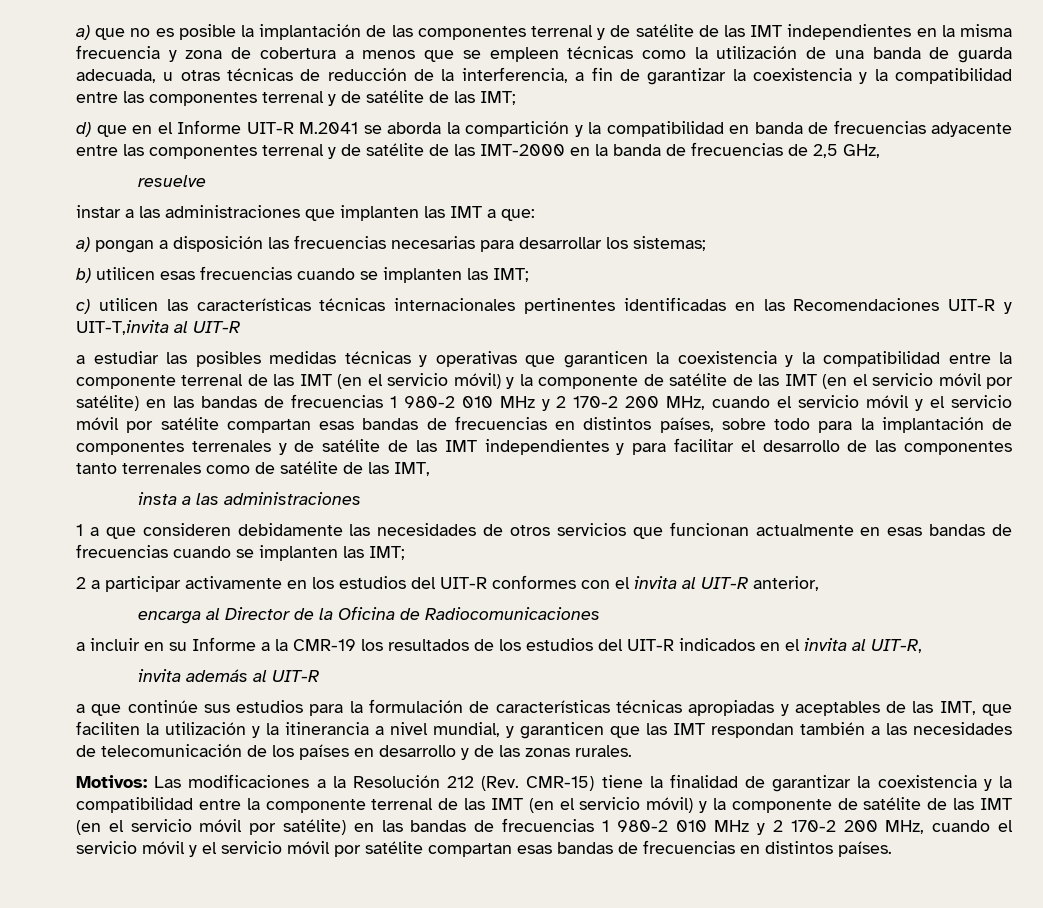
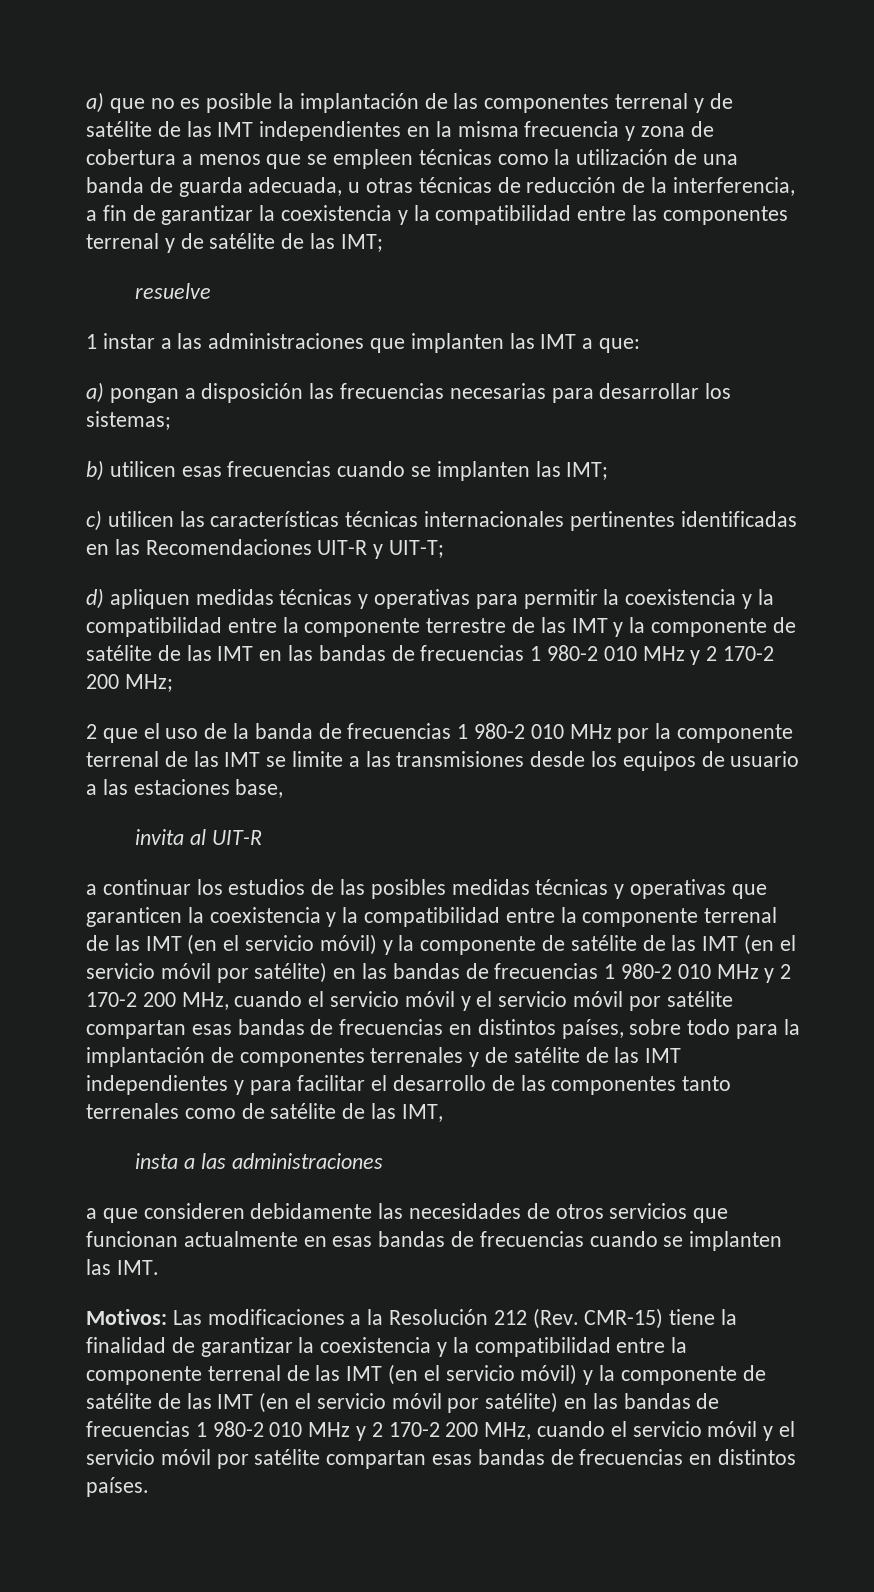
- d) que en el Informe UIT-R M.2041 se aborda la compartición y la compatibilidad en banda de frecuencias adyacente entre las componentes terrenal y de satélite de las IMT-2000 en la banda de frecuencias de 2,5 GHz,
- instar a las administraciones que implanten las IMT a que:
+ 1 instar a las administraciones que implanten las IMT a que:
- c) utilicen las características técnicas internacionales pertinentes identificadas en las Recomendaciones UIT-R y UIT-T,invita al UIT-R
- a estudiar las posibles medidas técnicas y operativas que garanticen la coexistencia y la compatibilidad entre la componente terrenal de las IMT (en el servicio móvil) y la componente de satélite de las IMT (en el servicio móvil por satélite) en las bandas de frecuencias 1 980-2 010 MHz y 2 170-2 200 MHz, cuando el servicio móvil y el servicio móvil por satélite compartan esas bandas de frecuencias en distintos países, sobre todo para la implantación de componentes terrenales y de satélite de las IMT independientes y para facilitar el desarrollo de las componentes tanto terrenales como de satélite de las IMT,
+ c) utilicen las características técnicas internacionales pertinentes identificadas en las Recomendaciones UIT-R y UIT-T;
+ d) apliquen medidas técnicas y operativas para permitir la coexistencia y la compatibilidad entre la componente terrestre de las IMT y la componente de satélite de las IMT en las bandas de frecuencias 1 980-2 010 MHz y 2 170-2 200 MHz;
+ 2 que el uso de la banda de frecuencias 1 980-2 010 MHz por la componente terrenal de las IMT se limite a las transmisiones desde los equipos de usuario a las estaciones base,
+ invita al UIT-R
+ a continuar los estudios de las posibles medidas técnicas y operativas que garanticen la coexistencia y la compatibilidad entre la componente terrenal de las IMT (en el servicio móvil) y la componente de satélite de las IMT (en el servicio móvil por satélite) en las bandas de frecuencias 1 980-2 010 MHz y 2 170-2 200 MHz, cuando el servicio móvil y el servicio móvil por satélite compartan esas bandas de frecuencias en distintos países, sobre todo para la implantación de componentes terrenales y de satélite de las IMT independientes y para facilitar el desarrollo de las componentes tanto terrenales como de satélite de las IMT,
- 1 a que consideren debidamente las necesidades de otros servicios que funcionan actualmente en esas bandas de frecuencias cuando se implanten las IMT;
- 2 a participar activamente en los estudios del UIT-R conformes con el invita al UIT-R anterior,
- encarga al Director de la Oficina de Radiocomunicaciones
- a incluir en su Informe a la CMR-19 los resultados de los estudios del UIT-R indicados en el invita al UIT-R,
- invita además al UIT-R
- a que continúe sus estudios para la formulación de características técnicas apropiadas y aceptables de las IMT, que faciliten la utilización y la itinerancia a nivel mundial, y garanticen que las IMT respondan también a las necesidades de telecomunicación de los países en desarrollo y de las zonas rurales.
+ a que consideren debidamente las necesidades de otros servicios que funcionan actualmente en esas bandas de frecuencias cuando se implanten las IMT.

